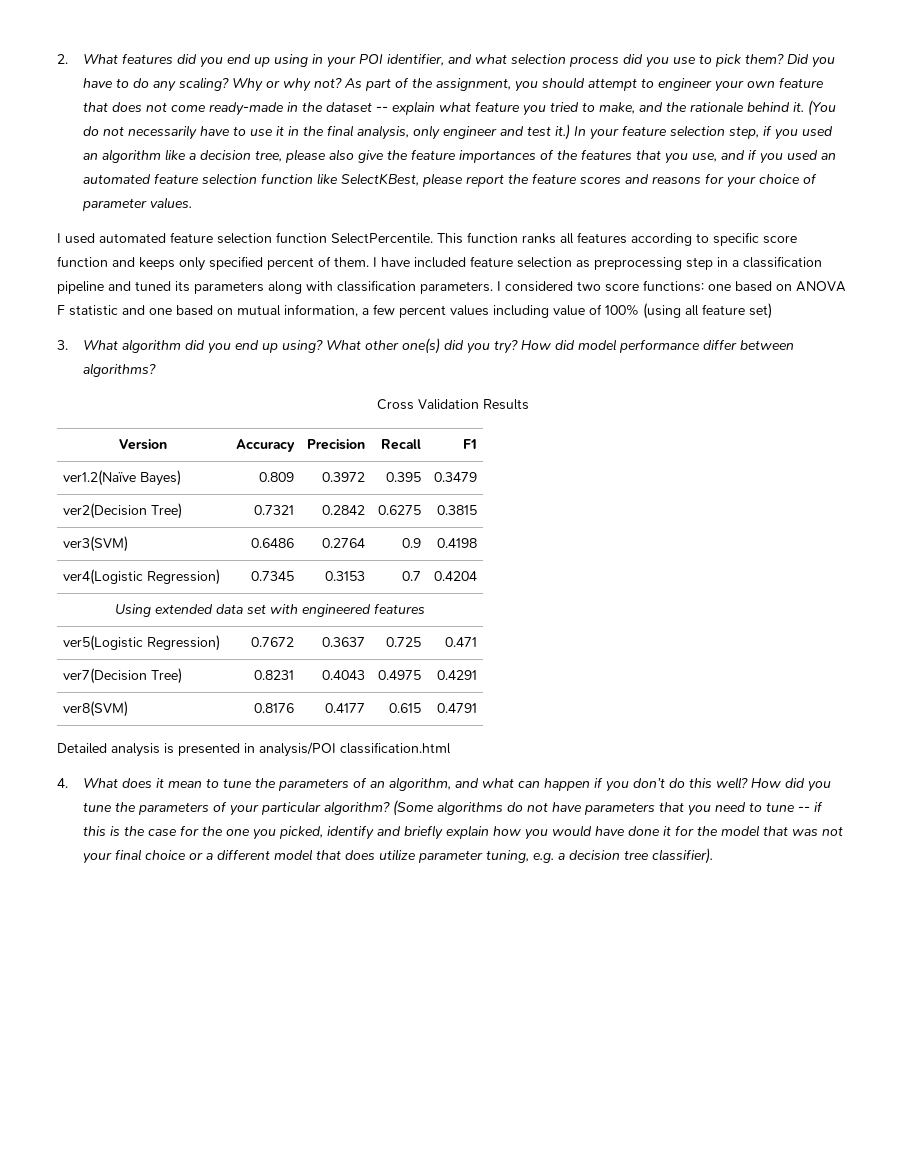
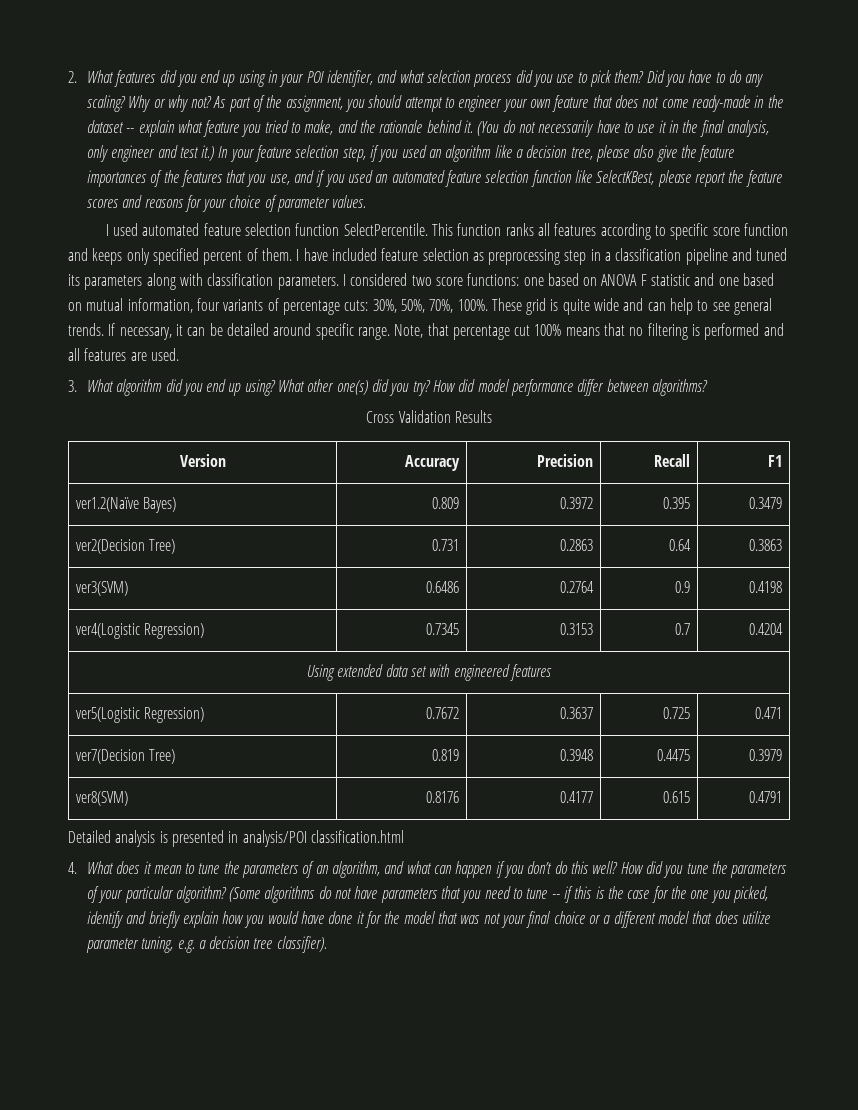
- I considered two score functions: one based on ANOVA F statistic and one based on mutual information, a few percent values including value of 100% (using all feature set)
+ I considered two score functions: one based on ANOVA F statistic and one based on mutual information, four variants of percentage cuts: 30%, 50%, 70%, 100%. These grid is quite wide and can help to see general trends. If necessary, it can be detailed around specific range. Note, that percentage cut 100% means that no filtering is performed and all features are used.
- ver2(Decision Tree) | 0.7321 | 0.2842 | 0.6275 | 0.3815
+ ver2(Decision Tree) | 0.731 | 0.2863 | 0.64 | 0.3863
- ver7(Decision Tree) | 0.8231 | 0.4043 | 0.4975 | 0.4291
+ ver7(Decision Tree) | 0.819 | 0.3948 | 0.4475 | 0.3979

